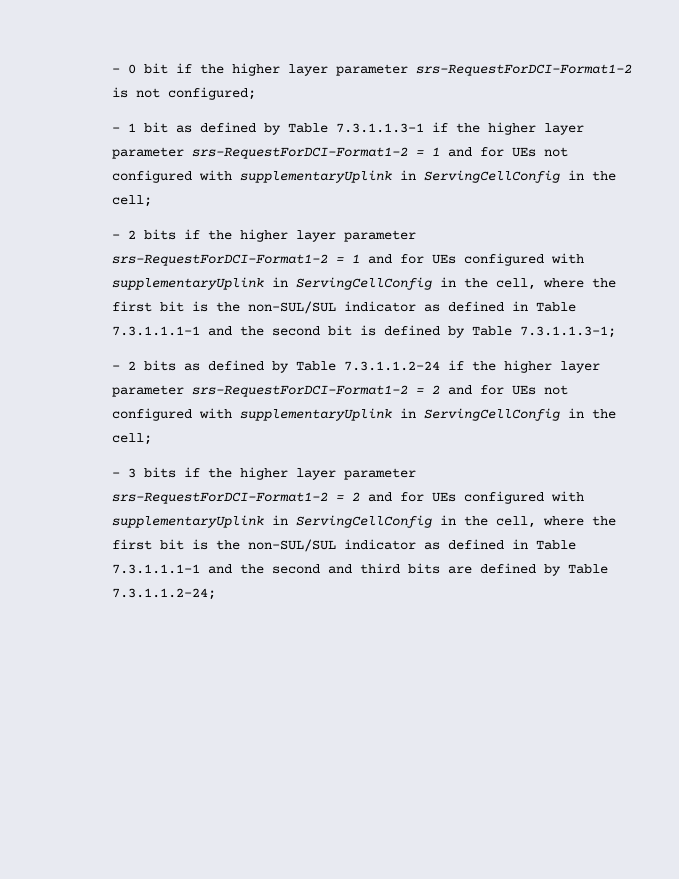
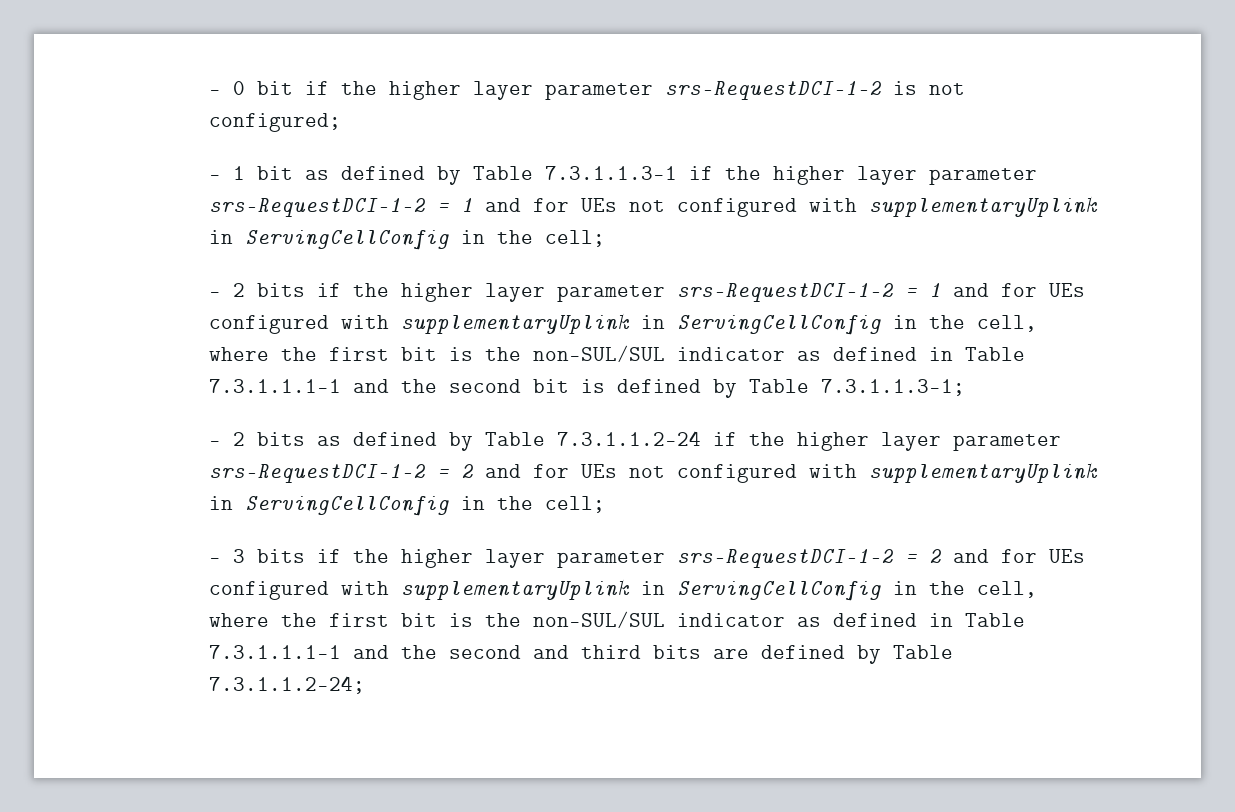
- - 0 bit if the higher layer parameter srs-RequestForDCI-Format1-2 is not configured;
+ - 0 bit if the higher layer parameter srs-RequestDCI-1-2 is not configured;
- - 1 bit as defined by Table 7.3.1.1.3-1 if the higher layer parameter srs-RequestForDCI-Format1-2 = 1 and for UEs not configured with supplementaryUplink in ServingCellConfig in the cell;
+ - 1 bit as defined by Table 7.3.1.1.3-1 if the higher layer parameter srs-RequestDCI-1-2 = 1 and for UEs not configured with supplementaryUplink in ServingCellConfig in the cell;
- - 2 bits if the higher layer parameter srs-RequestForDCI-Format1-2 = 1 and for UEs configured with supplementaryUplink in ServingCellConfig in the cell, where the first bit is the non-SUL/SUL indicator as defined in Table 7.3.1.1.1-1 and the second bit is defined by Table 7.3.1.1.3-1;
+ - 2 bits if the higher layer parameter srs-RequestDCI-1-2 = 1 and for UEs configured with supplementaryUplink in ServingCellConfig in the cell, where the first bit is the non-SUL/SUL indicator as defined in Table 7.3.1.1.1-1 and the second bit is defined by Table 7.3.1.1.3-1;
- - 2 bits as defined by Table 7.3.1.1.2-24 if the higher layer parameter srs-RequestForDCI-Format1-2 = 2 and for UEs not configured with supplementaryUplink in ServingCellConfig in the cell;
+ - 2 bits as defined by Table 7.3.1.1.2-24 if the higher layer parameter srs-RequestDCI-1-2 = 2 and for UEs not configured with supplementaryUplink in ServingCellConfig in the cell;
- - 3 bits if the higher layer parameter srs-RequestForDCI-Format1-2 = 2 and for UEs configured with supplementaryUplink in ServingCellConfig in the cell, where the first bit is the non-SUL/SUL indicator as defined in Table 7.3.1.1.1-1 and the second and third bits are defined by Table 7.3.1.1.2-24;
+ - 3 bits if the higher layer parameter srs-RequestDCI-1-2 = 2 and for UEs configured with supplementaryUplink in ServingCellConfig in the cell, where the first bit is the non-SUL/SUL indicator as defined in Table 7.3.1.1.1-1 and the second and third bits are defined by Table 7.3.1.1.2-24;

